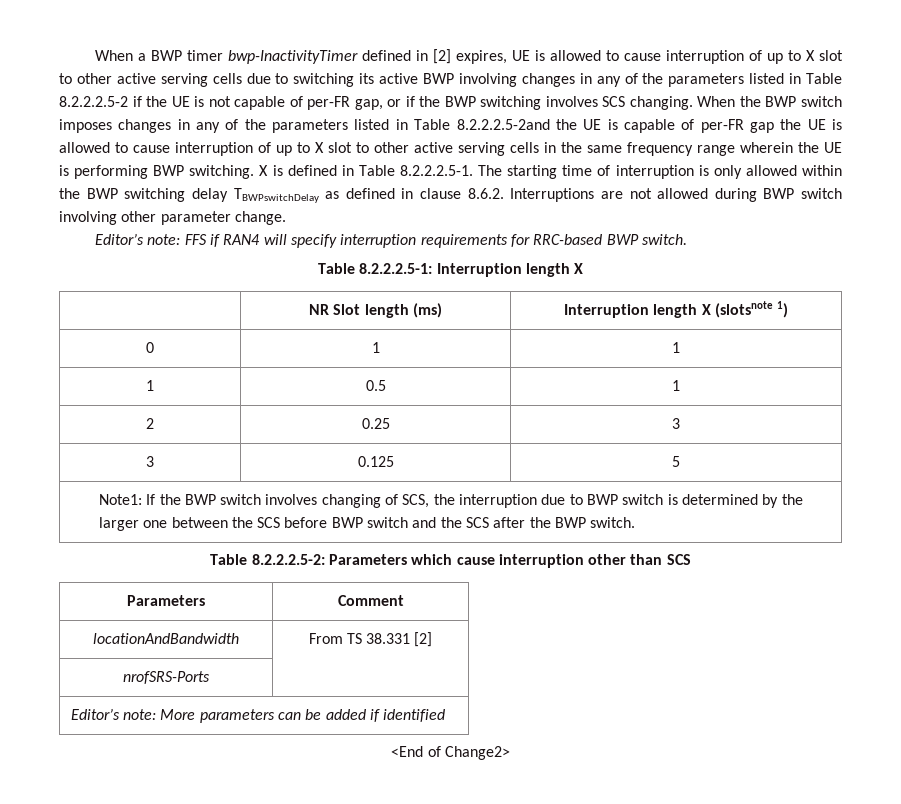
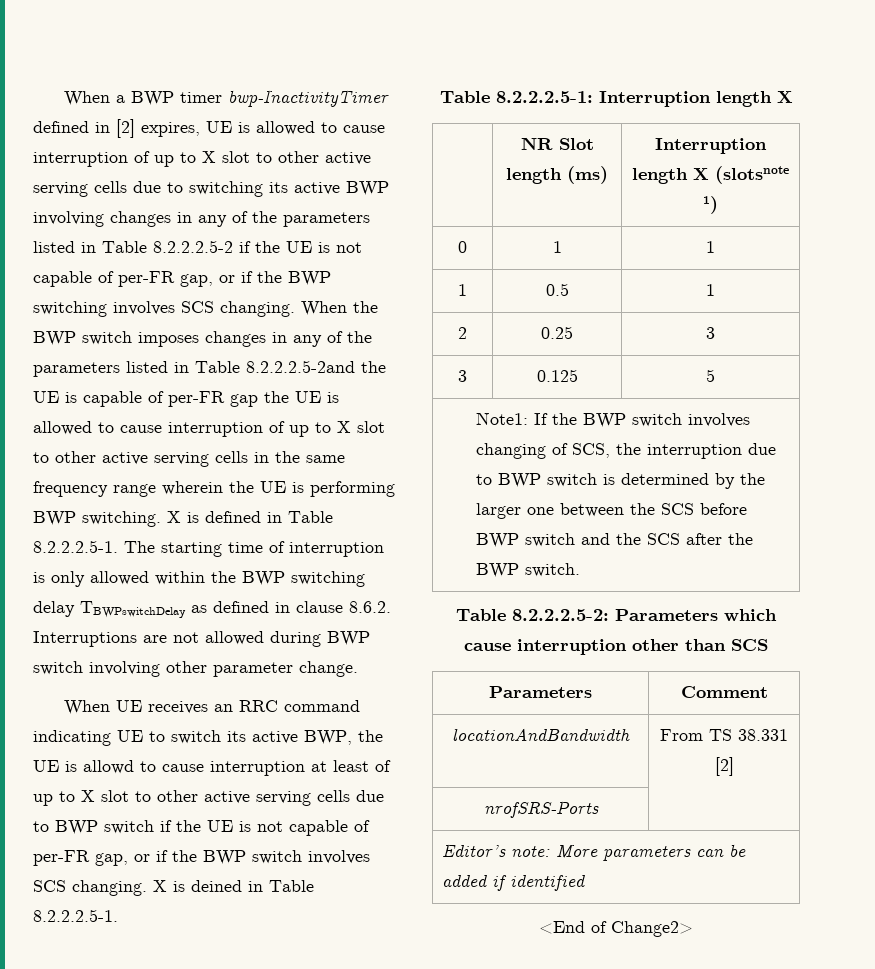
- Editor’s note: FFS if RAN4 will specify interruption requirements for RRC-based BWP switch.
+ When UE receives an RRC command indicating UE to switch its active BWP, the UE is allowd to cause interruption at least of up to X slot to other active serving cells due to BWP switch if the UE is not capable of per-FR gap, or if the BWP switch involves SCS changing. X is deined in Table 8.2.2.2.5-1.

